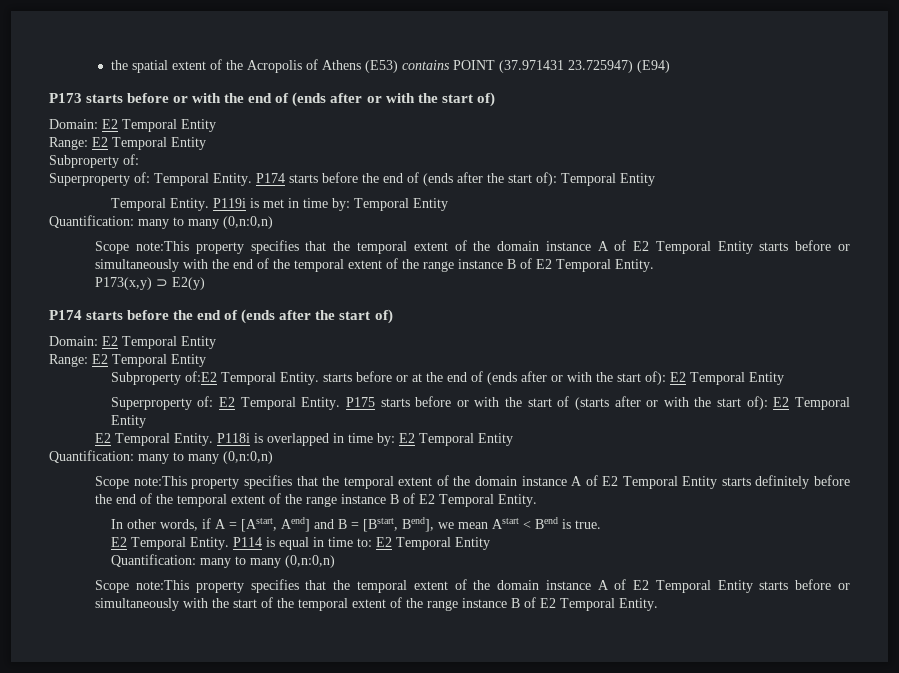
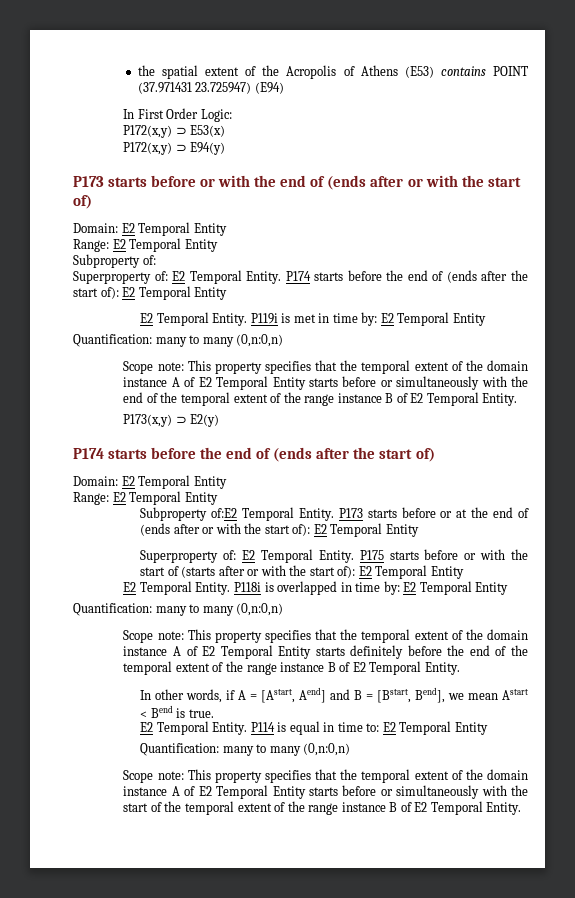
+ In First Order Logic:
+ P172(x,y) ⊃ E53(x)
+ P172(x,y) ⊃ E94(y)
  Subproperty of:
- Superproperty of: Temporal Entity.
+ Superproperty of: E2 Temporal Entity.
- P174 starts before the end of (ends after the start of): Temporal Entity
- Temporal Entity.
+ P174 starts before the end of (ends after the start of): E2 Temporal Entity
+ E2 Temporal Entity.
- P119i is met in time by: Temporal Entity
+ P119i is met in time by: E2 Temporal Entity
  Quantification: many to many (0,n:0,n)
- Scope note:This property specifies that the temporal extent of the domain instance A of E2 Temporal Entity starts before or simultaneously with the end of the temporal extent of the range instance B of E2 Temporal Entity.
+ Scope note: This property specifies that the temporal extent of the domain instance A of E2 Temporal Entity starts before or simultaneously with the end of the temporal extent of the range instance B of E2 Temporal Entity.
- Subproperty of:E2 Temporal Entity. starts before or at the end of (ends after or with the start of): E2 Temporal Entity
+ Subproperty of:E2 Temporal Entity. P173 starts before or at the end of (ends after or with the start of): E2 Temporal Entity
- Scope note:This property specifies that the temporal extent of the domain instance A of E2 Temporal Entity starts definitely before the end of the temporal extent of the range instance B of E2 Temporal Entity.
+ Scope note: This property specifies that the temporal extent of the domain instance A of E2 Temporal Entity starts definitely before the end of the temporal extent of the range instance B of E2 Temporal Entity.
- Scope note:This property specifies that the temporal extent of the domain instance A of E2 Temporal Entity starts before or simultaneously with the start of the temporal extent of the range instance B of E2 Temporal Entity.
+ Scope note: This property specifies that the temporal extent of the domain instance A of E2 Temporal Entity starts before or simultaneously with the start of the temporal extent of the range instance B of E2 Temporal Entity.

